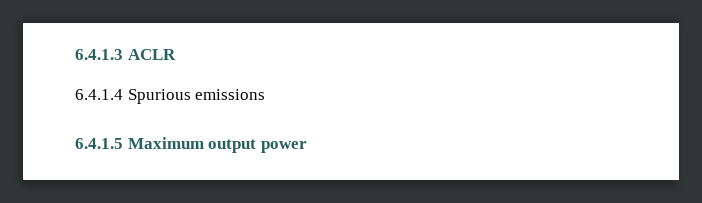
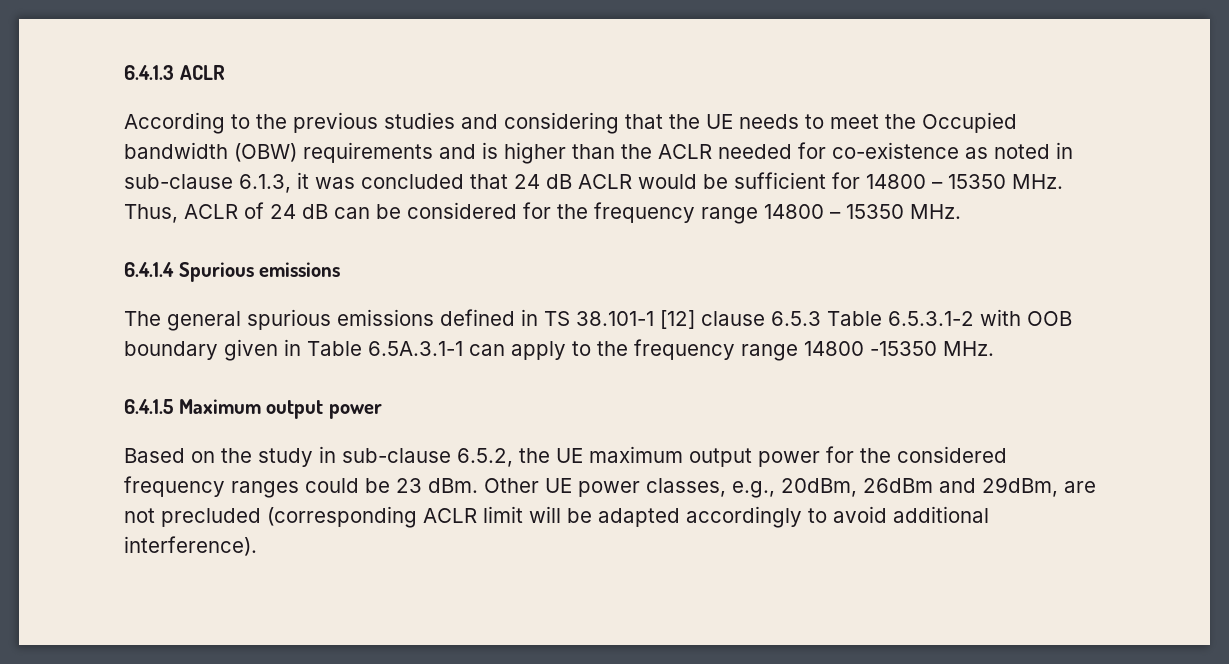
+ According to the previous studies and considering that the UE needs to meet the Occupied bandwidth (OBW) requirements and is higher than the ACLR needed for co-existence as noted in sub-clause 6.1.3, it was concluded that 24 dB ACLR would be sufficient for 14800 – 15350 MHz. Thus, ACLR of 24 dB can be considered for the frequency range 14800 – 15350 MHz.
  6.4.1.4 Spurious emissions
+ The general spurious emissions defined in TS 38.101-1 [12] clause 6.5.3 Table 6.5.3.1-2 with OOB boundary given in Table 6.5A.3.1-1 can apply to the frequency range 14800 -15350 MHz.
  6.4.1.5 Maximum output power
+ Based on the study in sub-clause 6.5.2, the UE maximum output power for the considered frequency ranges could be 23 dBm. Other UE power classes, e.g., 20dBm, 26dBm and 29dBm, are not precluded (corresponding ACLR limit will be adapted accordingly to avoid additional interference).

